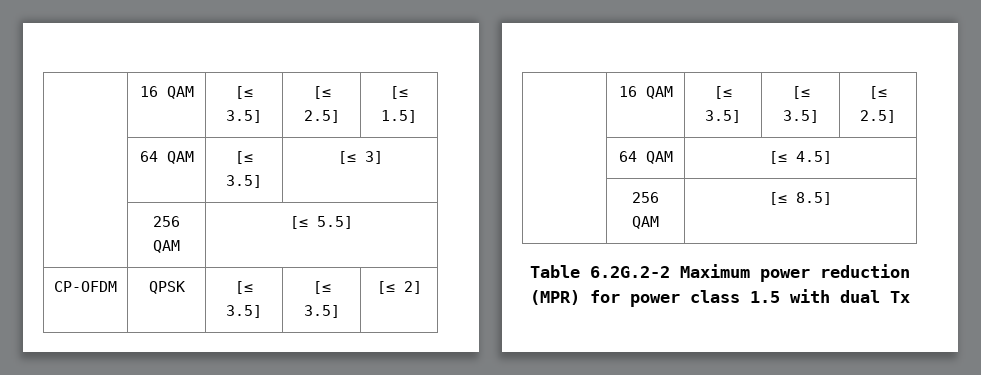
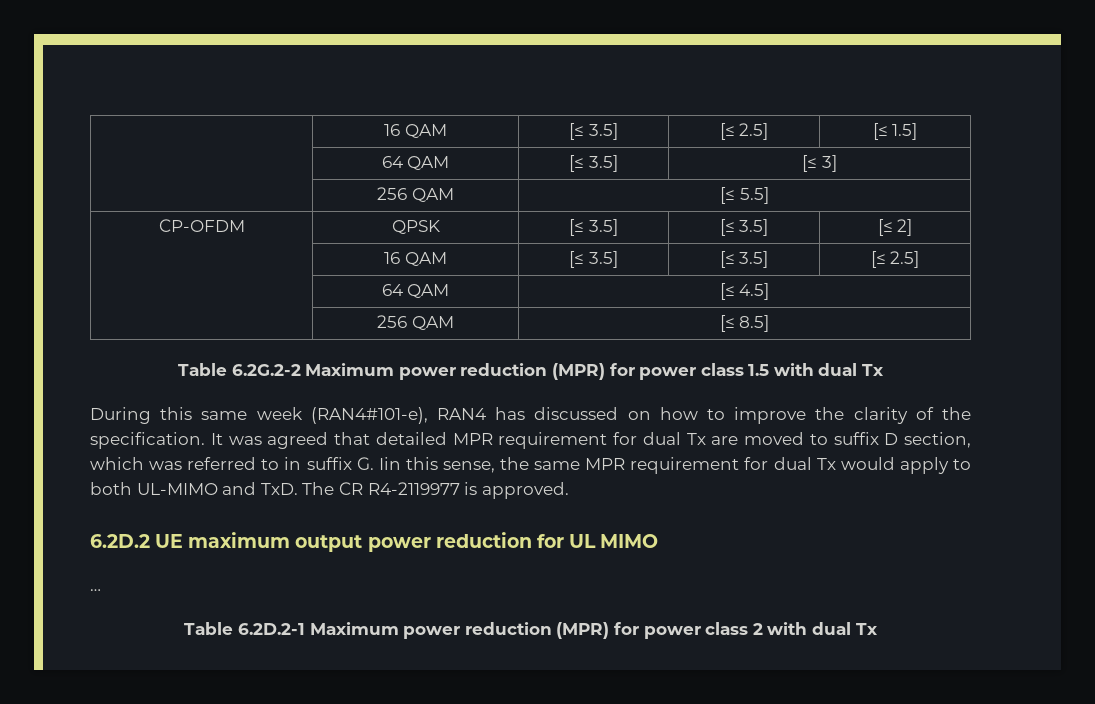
+ During this same week (RAN4#101-e), RAN4 has discussed on how to improve the clarity of the specification. It was agreed that detailed MPR requirement for dual Tx are moved to suffix D section, which was referred to in suffix G. Iin this sense, the same MPR requirement for dual Tx would apply to both UL-MIMO and TxD. The CR R4-2119977 is approved.
+ 6.2D.2 UE maximum output power reduction for UL MIMO
+ …
+ Table 6.2D.2-1 Maximum power reduction (MPR) for power class 2 with dual Tx

